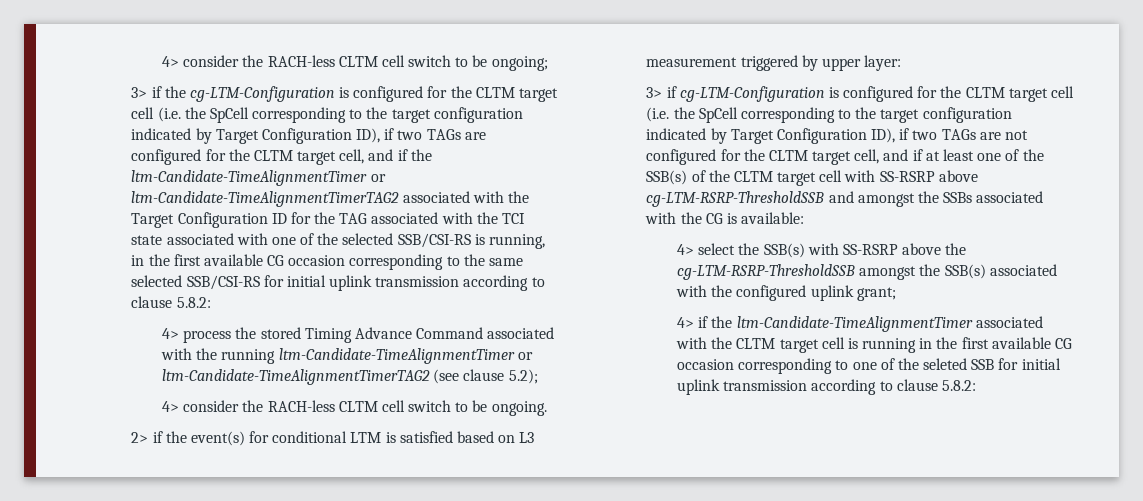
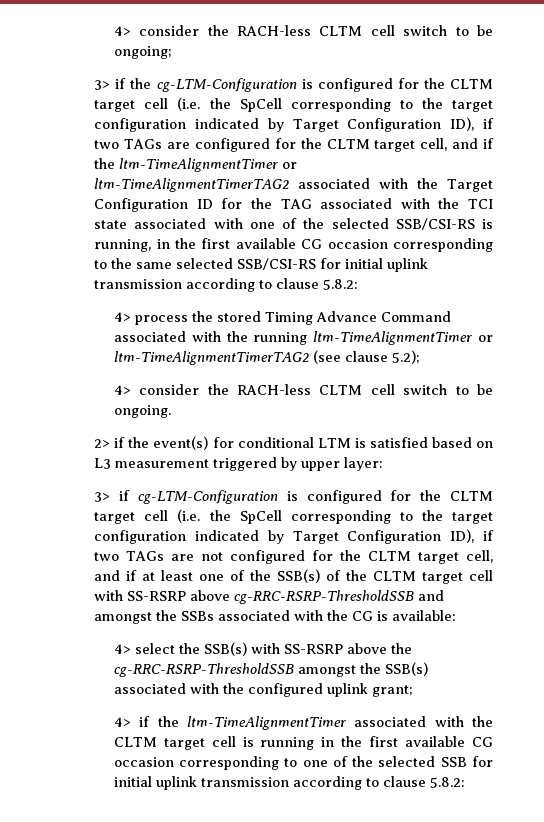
- 3> if the cg-LTM-Configuration is configured for the CLTM target cell (i.e. the SpCell corresponding to the target configuration indicated by Target Configuration ID), if two TAGs are configured for the CLTM target cell, and if the ltm-Candidate-TimeAlignmentTimer or ltm-Candidate-TimeAlignmentTimerTAG2 associated with the Target Configuration ID for the TAG associated with the TCI state associated with one of the selected SSB/CSI-RS is running, in the first available CG occasion corresponding to the same selected SSB/CSI-RS for initial uplink transmission according to clause 5.8.2:
+ 3> if the cg-LTM-Configuration is configured for the CLTM target cell (i.e. the SpCell corresponding to the target configuration indicated by Target Configuration ID), if two TAGs are configured for the CLTM target cell, and if the ltm-TimeAlignmentTimer or ltm-TimeAlignmentTimerTAG2 associated with the Target Configuration ID for the TAG associated with the TCI state associated with one of the selected SSB/CSI-RS is running, in the first available CG occasion corresponding to the same selected SSB/CSI-RS for initial uplink transmission according to clause 5.8.2:
- 4> process the stored Timing Advance Command associated with the running ltm-Candidate-TimeAlignmentTimer or ltm-Candidate-TimeAlignmentTimerTAG2 (see clause 5.2);
+ 4> process the stored Timing Advance Command associated with the running ltm-TimeAlignmentTimer or ltm-TimeAlignmentTimerTAG2 (see clause 5.2);
- 3> if cg-LTM-Configuration is configured for the CLTM target cell (i.e. the SpCell corresponding to the target configuration indicated by Target Configuration ID), if two TAGs are not configured for the CLTM target cell, and if at least one of the SSB(s) of the CLTM target cell with SS-RSRP above cg-LTM-RSRP-ThresholdSSB and amongst the SSBs associated with the CG is available:
+ 3> if cg-LTM-Configuration is configured for the CLTM target cell (i.e. the SpCell corresponding to the target configuration indicated by Target Configuration ID), if two TAGs are not configured for the CLTM target cell, and if at least one of the SSB(s) of the CLTM target cell with SS-RSRP above cg-RRC-RSRP-ThresholdSSB and amongst the SSBs associated with the CG is available:
- 4> select the SSB(s) with SS-RSRP above the cg-LTM-RSRP-ThresholdSSB amongst the SSB(s) associated with the configured uplink grant;
+ 4> select the SSB(s) with SS-RSRP above the cg-RRC-RSRP-ThresholdSSB amongst the SSB(s) associated with the configured uplink grant;
- 4> if the ltm-Candidate-TimeAlignmentTimer associated with the CLTM target cell is running in the first available CG occasion corresponding to one of the seleted SSB for initial uplink transmission according to clause 5.8.2:
+ 4> if the ltm-TimeAlignmentTimer associated with the CLTM target cell is running in the first available CG occasion corresponding to one of the selected SSB for initial uplink transmission according to clause 5.8.2:

